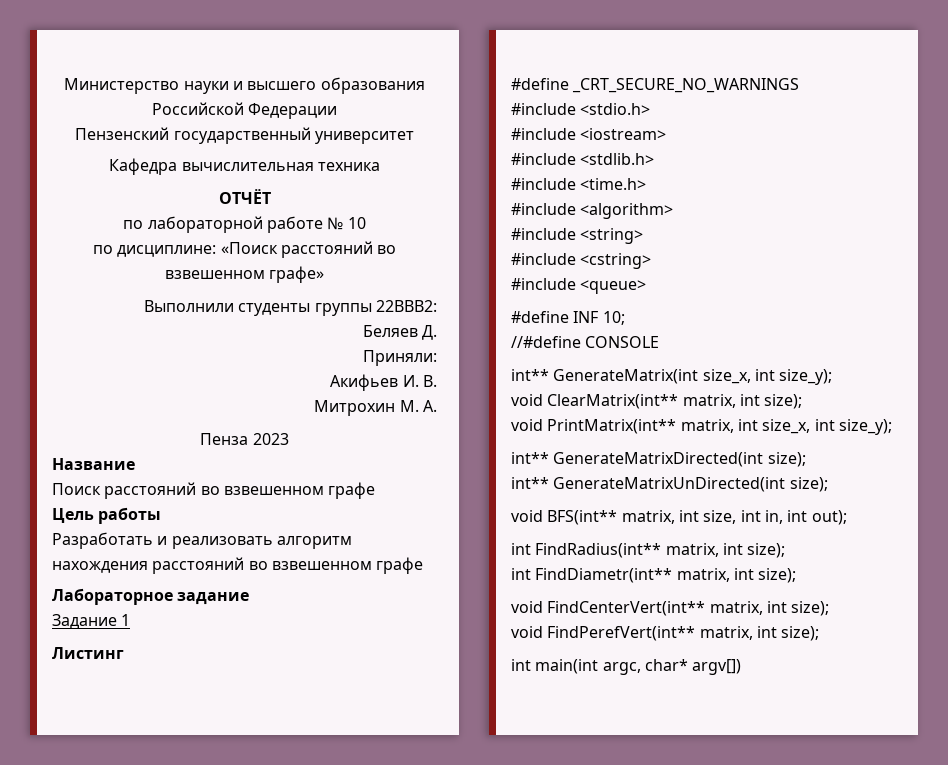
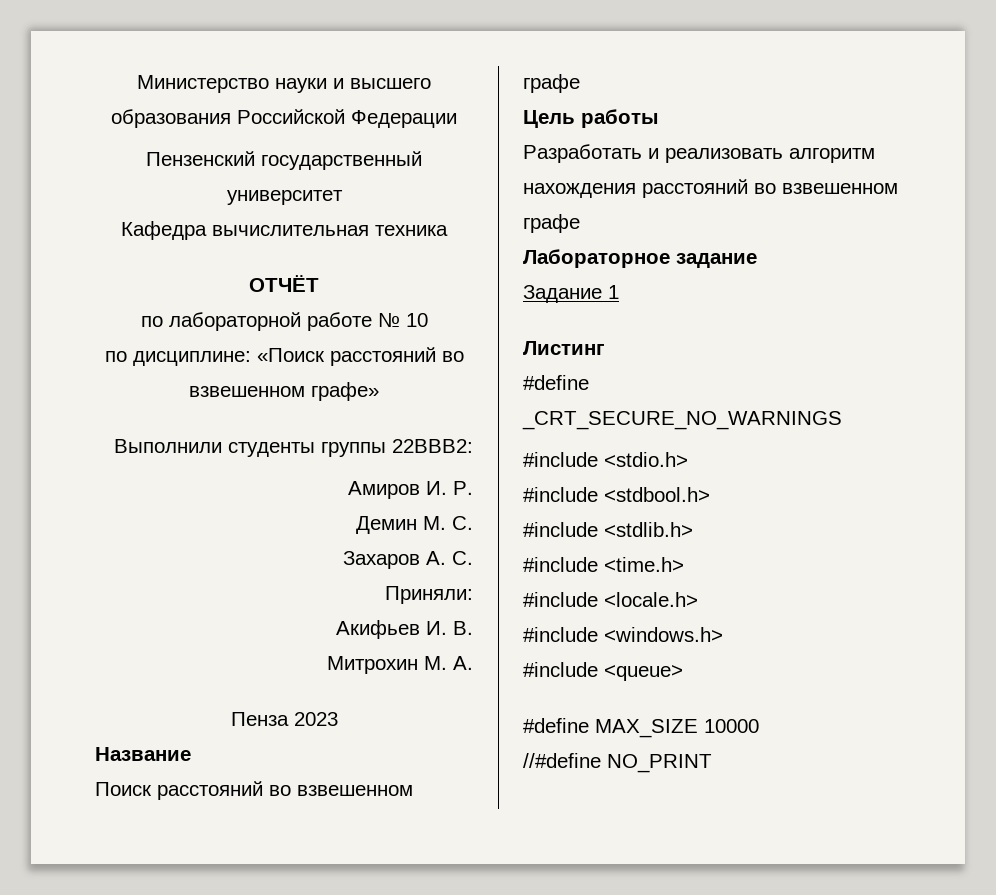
- Беляев Д.
+ Амиров И. Р.
+ Демин М. С.
+ Захаров А. С.
- #include <iostream>
+ #include <stdbool.h>
- #include <algorithm>
- #include <string>
- #include <cstring>
+ #include <locale.h>
+ #include <windows.h>
- #define INF 10;
+ #define MAX_SIZE 10000
- //#define CONSOLE
- int** GenerateMatrix(int size_x, int size_y);
- void ClearMatrix(int** matrix, int size);
- void PrintMatrix(int** matrix, int size_x, int size_y);
- int** GenerateMatrixDirected(int size);
- int** GenerateMatrixUnDirected(int size);
- void BFS(int** matrix, int size, int in, int out);
- int FindRadius(int** matrix, int size);
- int FindDiametr(int** matrix, int size);
- void FindCenterVert(int** matrix, int size);
- void FindPerefVert(int** matrix, int size);
- int main(int argc, char* argv[])
+ //#define NO_PRINT

